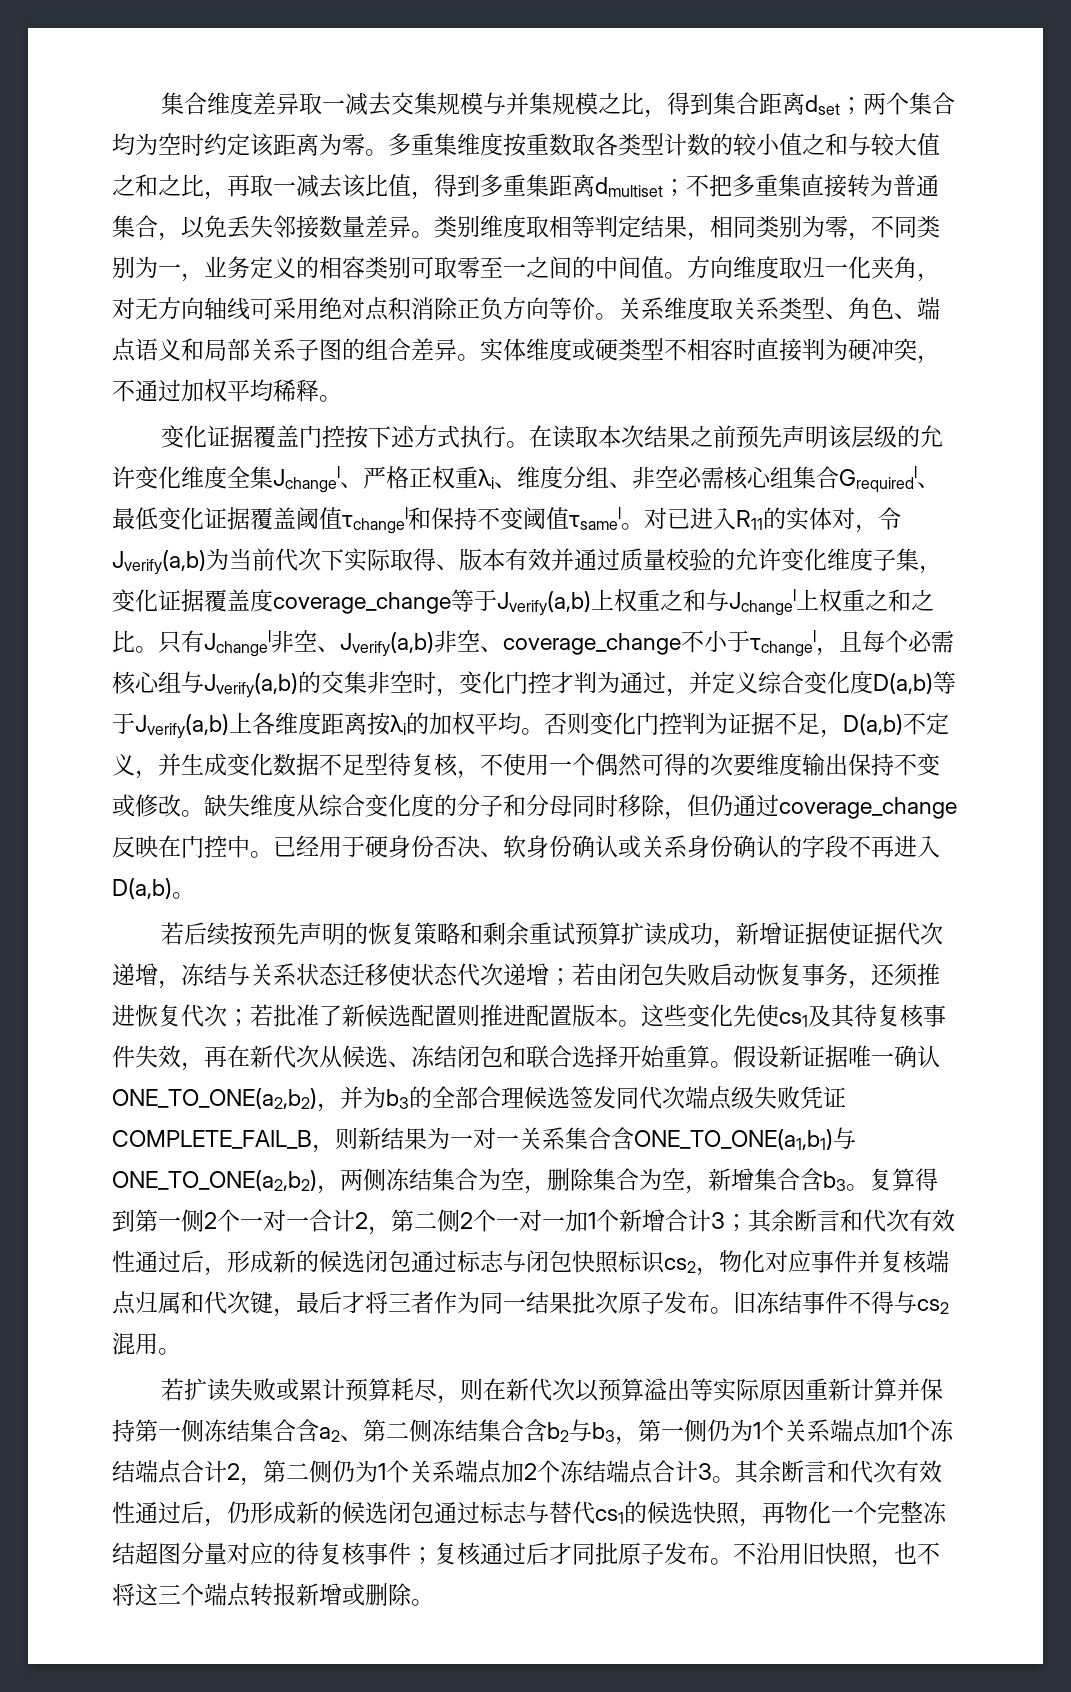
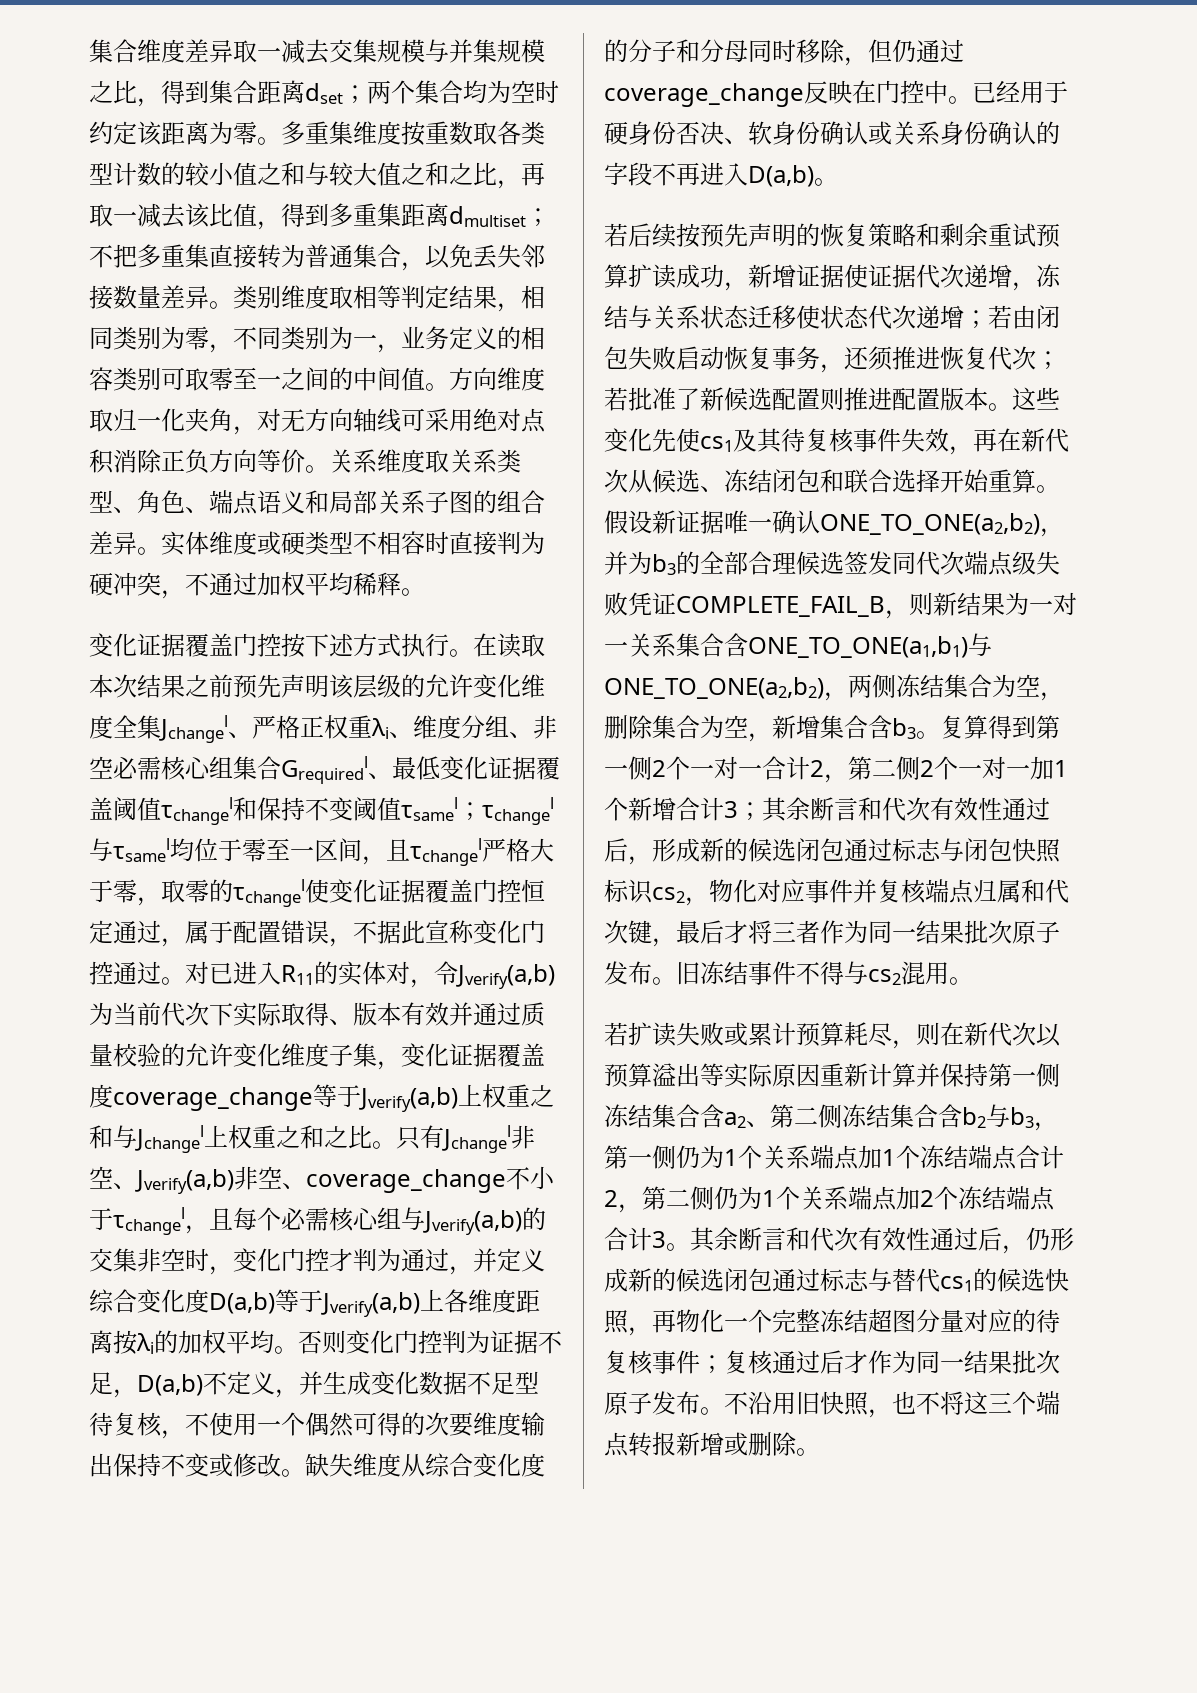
- 在读取本次结果之前预先声明该层级的允许变化维度全集Jchangel、严格正权重λi、维度分组、非空必需核心组集合Grequiredl、最低变化证据覆盖阈值τchangel和保持不变阈值τsamel。
+ 在读取本次结果之前预先声明该层级的允许变化维度全集Jchangel、严格正权重λi、维度分组、非空必需核心组集合Grequiredl、最低变化证据覆盖阈值τchangel和保持不变阈值τsamel；τchangel与τsamel均位于零至一区间，且τchangel严格大于零，取零的τchangel使变化证据覆盖门控恒定通过，属于配置错误，不据此宣称变化门控通过。
- 其余断言和代次有效性通过后，仍形成新的候选闭包通过标志与替代cs1的候选快照，再物化一个完整冻结超图分量对应的待复核事件；复核通过后才同批原子发布。
+ 其余断言和代次有效性通过后，仍形成新的候选闭包通过标志与替代cs1的候选快照，再物化一个完整冻结超图分量对应的待复核事件；复核通过后才作为同一结果批次原子发布。

